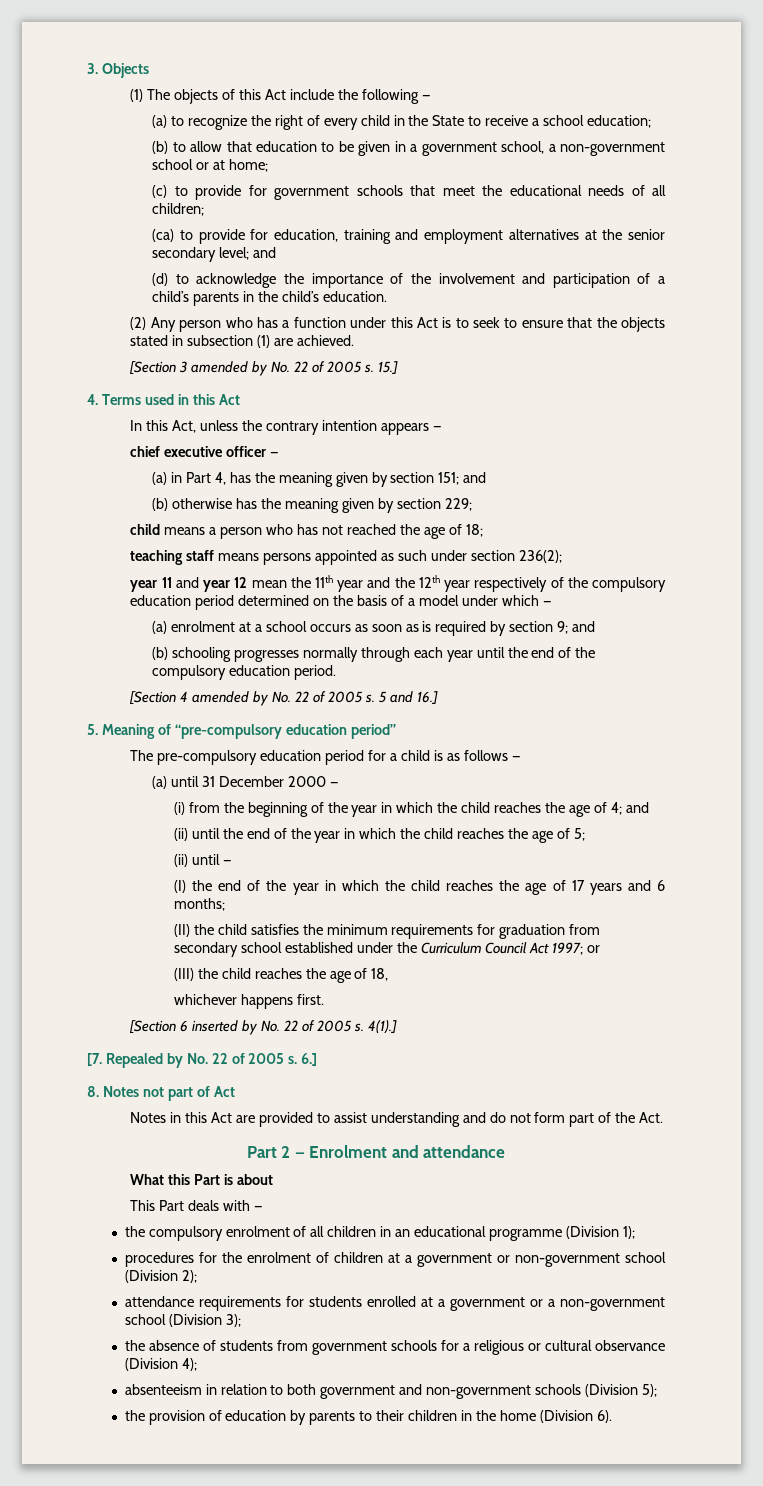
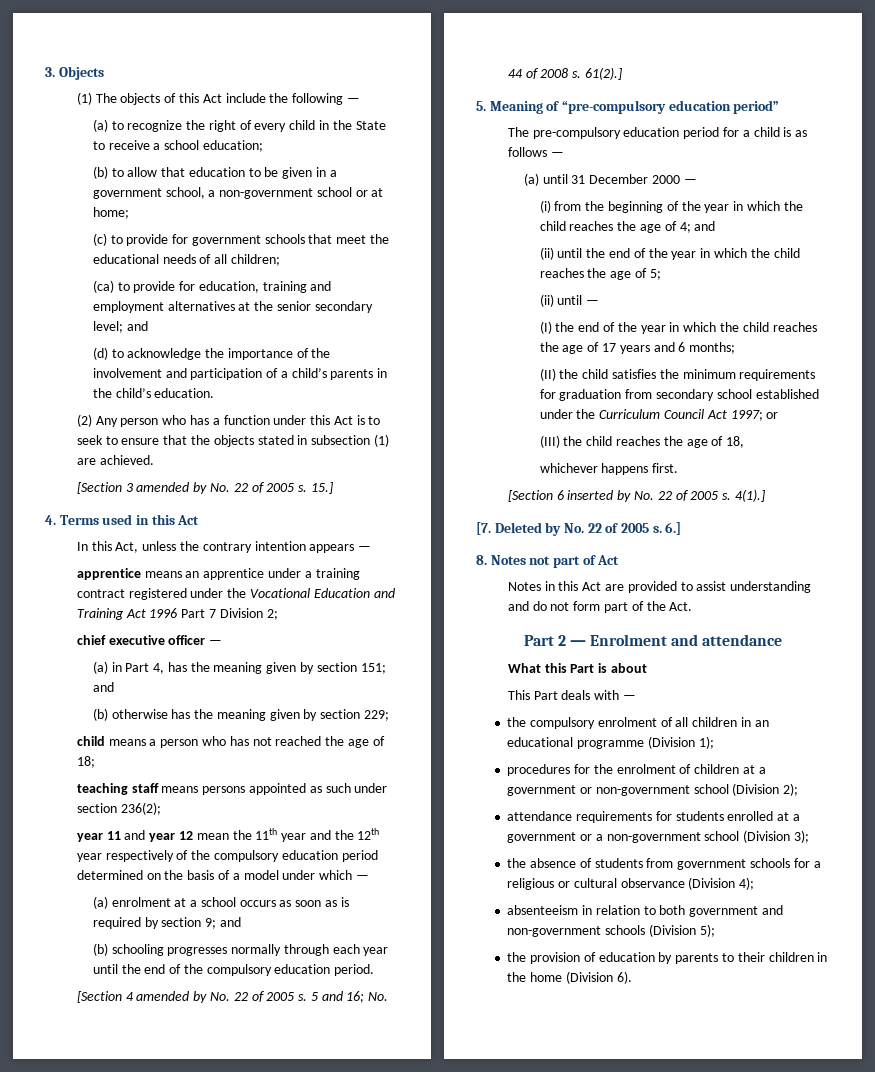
+ apprentice means an apprentice under a training contract registered under the Vocational Education and Training Act 1996 Part 7 Division 2;
- 5 and 16.]
+ 5 and 16; No. 44 of 2008 s. 61(2).]
- [7. Repealed by No. 22 of 2005 s.
+ [7. Deleted by No. 22 of 2005 s.

